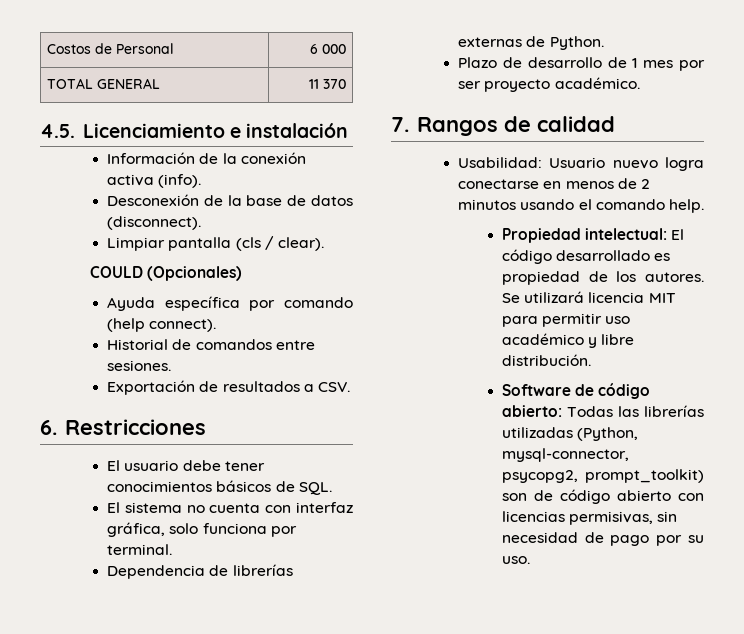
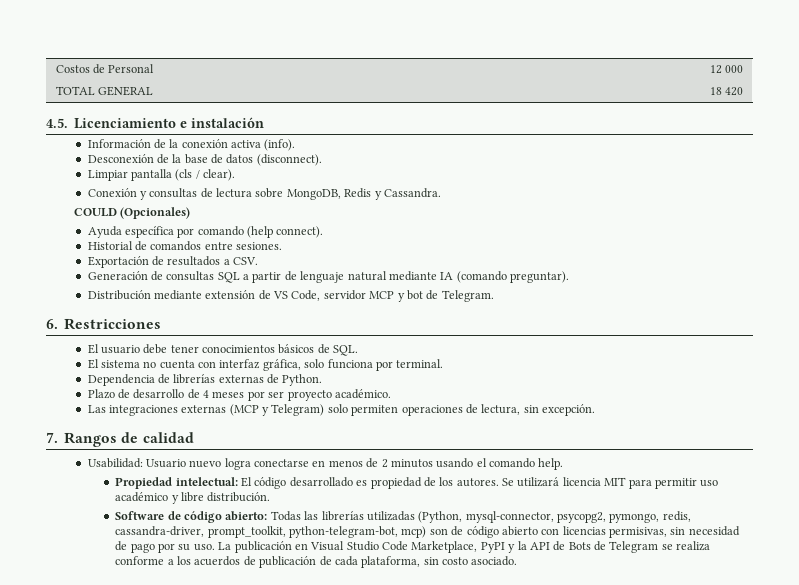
- Costos de Personal | 6 000
+ Costos de Personal | 12 000
- TOTAL GENERAL | 11 370
+ TOTAL GENERAL | 18 420
+ Conexión y consultas de lectura sobre MongoDB, Redis y Cassandra.
+ Generación de consultas SQL a partir de lenguaje natural mediante IA (comando preguntar).
+ Distribución mediante extensión de VS Code, servidor MCP y bot de Telegram.
- Plazo de desarrollo de 1 mes por ser proyecto académico.
+ Plazo de desarrollo de 4 meses por ser proyecto académico.
+ Las integraciones externas (MCP y Telegram) solo permiten operaciones de lectura, sin excepción.
- Software de código abierto: Todas las librerías utilizadas (Python, mysql-connector, psycopg2, prompt_toolkit) son de código abierto con licencias permisivas, sin necesidad de pago por su uso.
+ Software de código abierto: Todas las librerías utilizadas (Python, mysql-connector, psycopg2, pymongo, redis, cassandra-driver, prompt_toolkit, python-telegram-bot, mcp) son de código abierto con licencias permisivas, sin necesidad de pago por su uso.
+ La publicación en Visual Studio Code Marketplace, PyPI y la API de Bots de Telegram se realiza conforme a los acuerdos de publicación de cada plataforma, sin costo asociado.

